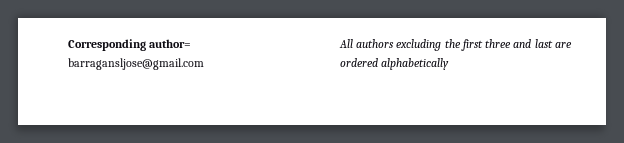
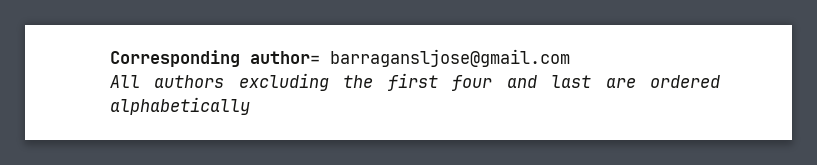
- All authors excluding the first three and last are ordered alphabetically
+ All authors excluding the first four and last are ordered alphabetically

